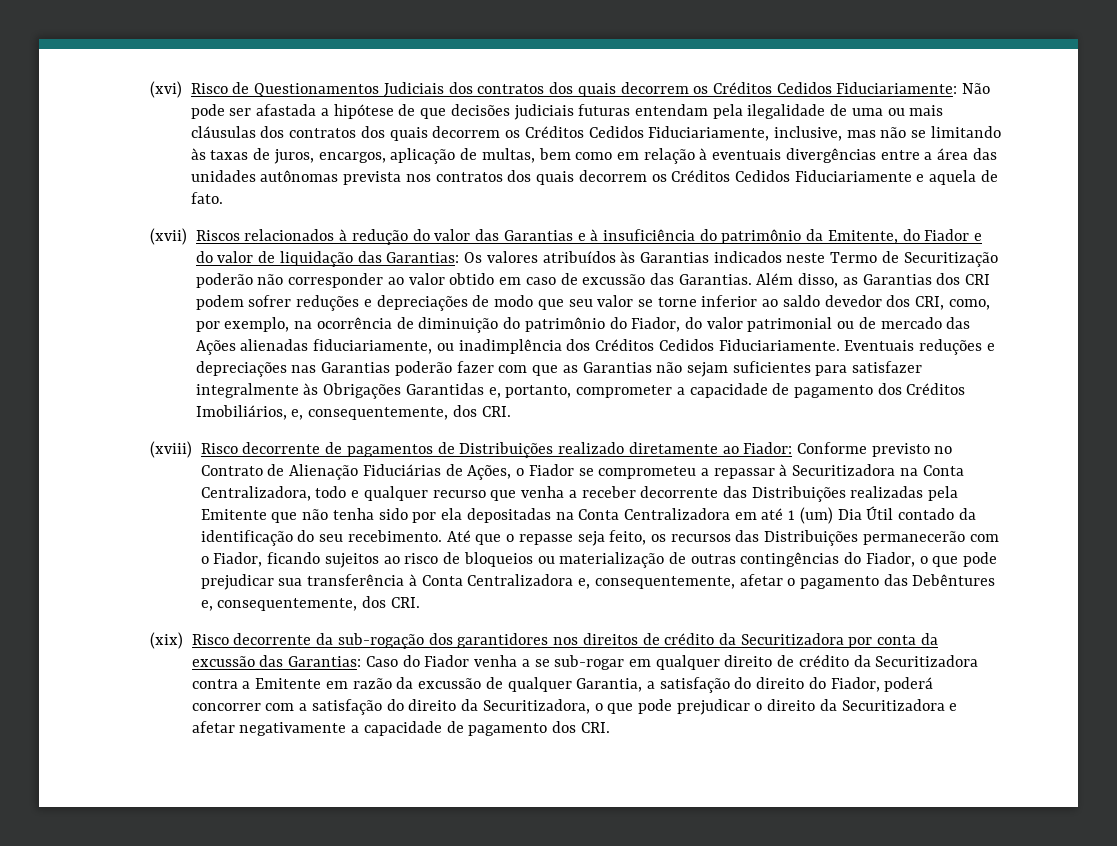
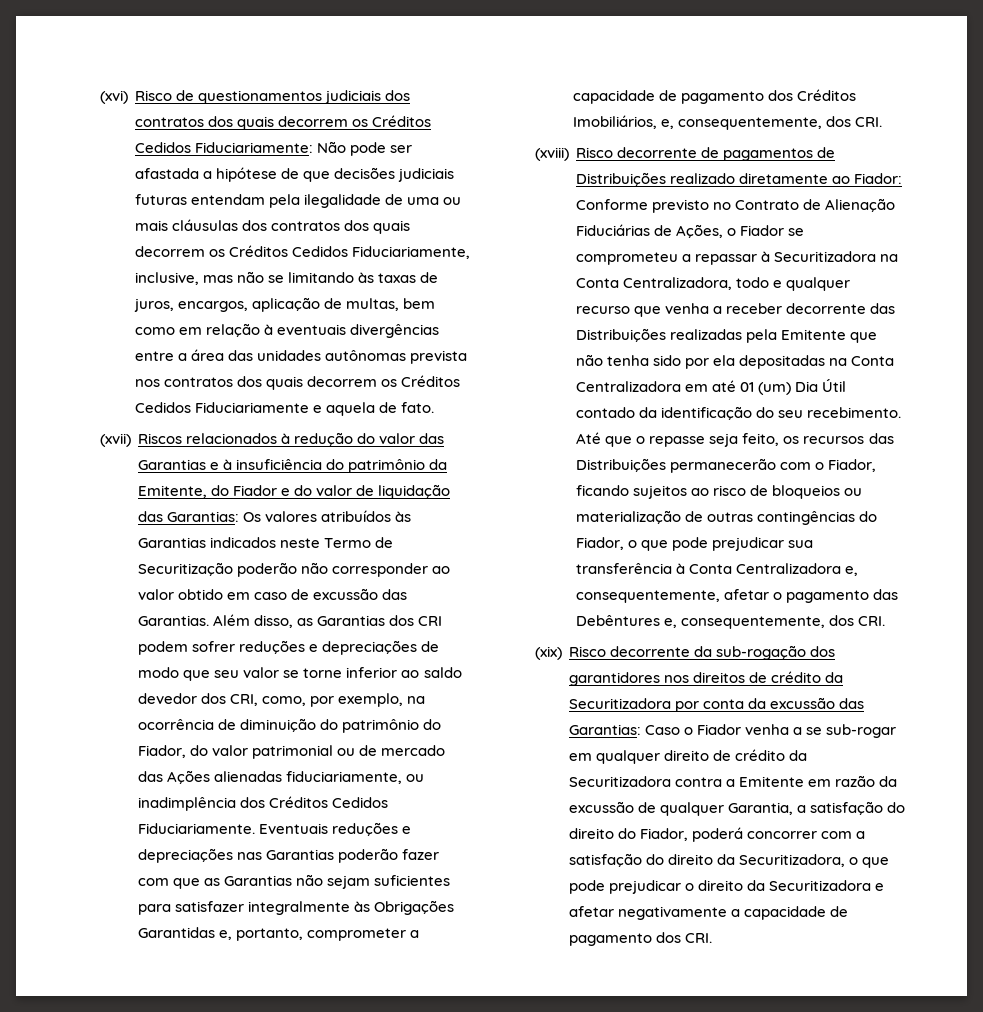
- (xvi) Risco de Questionamentos Judiciais dos contratos dos quais decorrem os Créditos Cedidos Fiduciariamente:
+ (xvi) Risco de questionamentos judiciais dos contratos dos quais decorrem os Créditos Cedidos Fiduciariamente:
- Conforme previsto no Contrato de Alienação Fiduciárias de Ações, o Fiador se comprometeu a repassar à Securitizadora na Conta Centralizadora, todo e qualquer recurso que venha a receber decorrente das Distribuições realizadas pela Emitente que não tenha sido por ela depositadas na Conta Centralizadora em até 1 (um) Dia Útil contado da identificação do seu recebimento.
+ Conforme previsto no Contrato de Alienação Fiduciárias de Ações, o Fiador se comprometeu a repassar à Securitizadora na Conta Centralizadora, todo e qualquer recurso que venha a receber decorrente das Distribuições realizadas pela Emitente que não tenha sido por ela depositadas na Conta Centralizadora em até 01 (um) Dia Útil contado da identificação do seu recebimento.
- Caso do Fiador venha a se sub-rogar em qualquer direito de crédito da Securitizadora contra a Emitente em razão da excussão de qualquer Garantia, a satisfação do direito do Fiador, poderá concorrer com a satisfação do direito da Securitizadora, o que pode prejudicar o direito da Securitizadora e afetar negativamente a capacidade de pagamento dos CRI.
+ Caso o Fiador venha a se sub-rogar em qualquer direito de crédito da Securitizadora contra a Emitente em razão da excussão de qualquer Garantia, a satisfação do direito do Fiador, poderá concorrer com a satisfação do direito da Securitizadora, o que pode prejudicar o direito da Securitizadora e afetar negativamente a capacidade de pagamento dos CRI.

